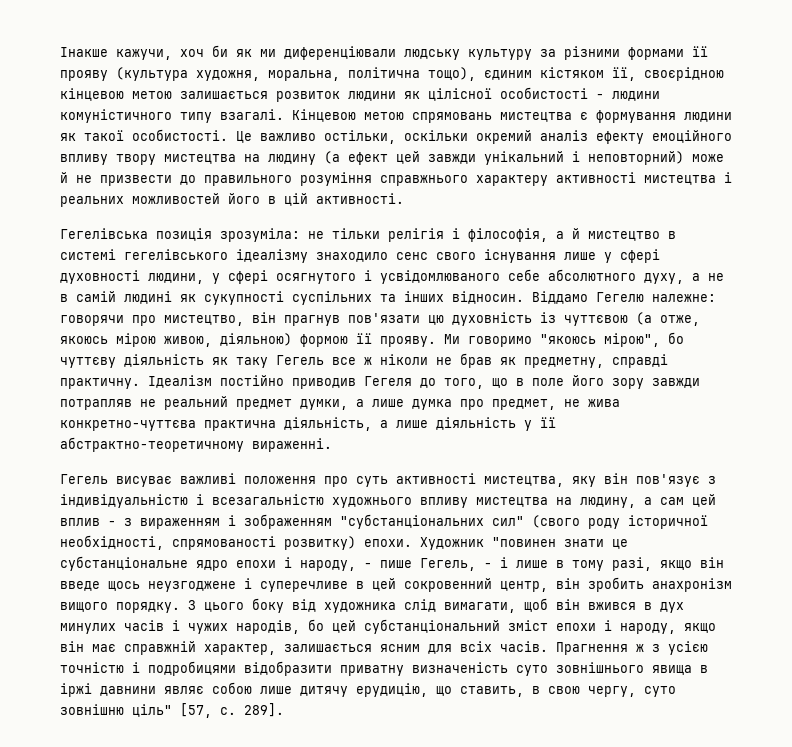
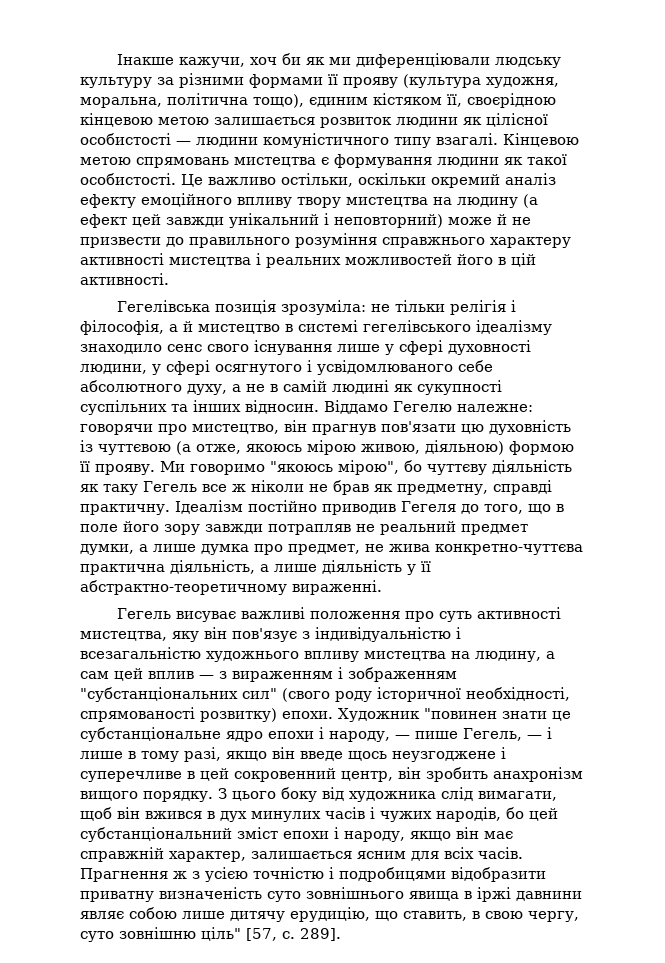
- Інакше кажучи, хоч би як ми диференціювали людську культуру за різними формами її прояву (культура художня, моральна, політична тощо), єдиним кістяком її, своєрідною кінцевою метою залишається розвиток людини як цілісної особистості - людини комуністичного типу взагалі.
+ Інакше кажучи, хоч би як ми диференціювали людську культуру за різними формами її прояву (культура художня, моральна, політична тощо), єдиним кістяком її, своєрідною кінцевою метою залишається розвиток людини як цілісної особистості — людини комуністичного типу взагалі.
- Гегель висуває важливі положення про суть активності мистецтва, яку він пов'язує з індивідуальністю і всезагальністю художнього впливу мистецтва на людину, а сам цей вплив - з вираженням і зображенням "субстанціональних сил" (свого роду історичної необхідності, спрямованості розвитку) епохи.
+ Гегель висуває важливі положення про суть активності мистецтва, яку він пов'язує з індивідуальністю і всезагальністю художнього впливу мистецтва на людину, а сам цей вплив — з вираженням і зображенням "субстанціональних сил" (свого роду історичної необхідності, спрямованості розвитку) епохи.
- Художник "повинен знати це субстанціональне ядро епохи і народу, - пише Гегель, - і лише в тому разі, якщо він введе щось неузгоджене і суперечливе в цей сокровенний центр, він зробить анахронізм вищого порядку.
+ Художник "повинен знати це субстанціональне ядро епохи і народу, — пише Гегель, — і лише в тому разі, якщо він введе щось неузгоджене і суперечливе в цей сокровенний центр, він зробить анахронізм вищого порядку.

